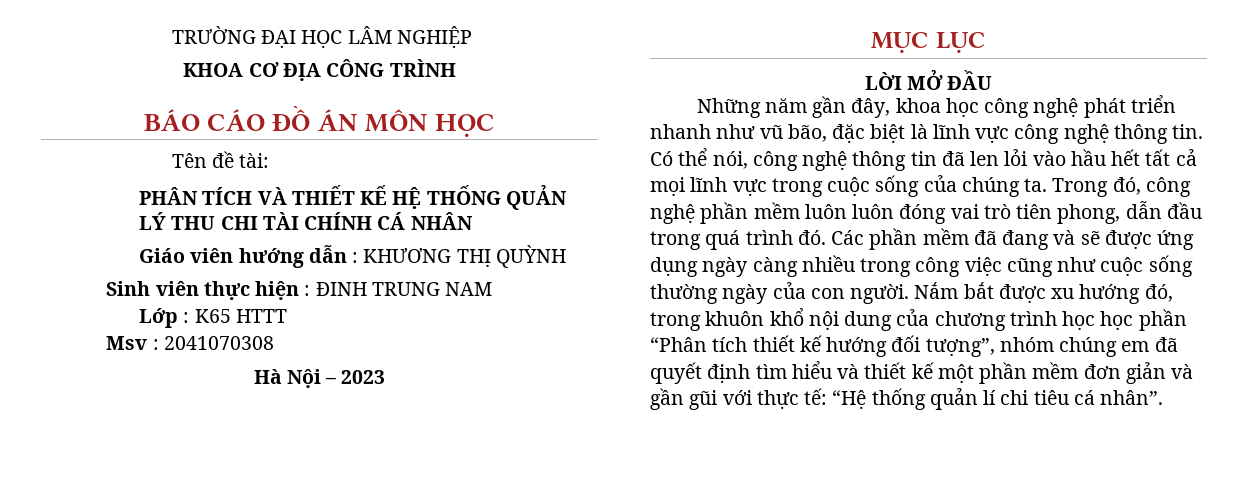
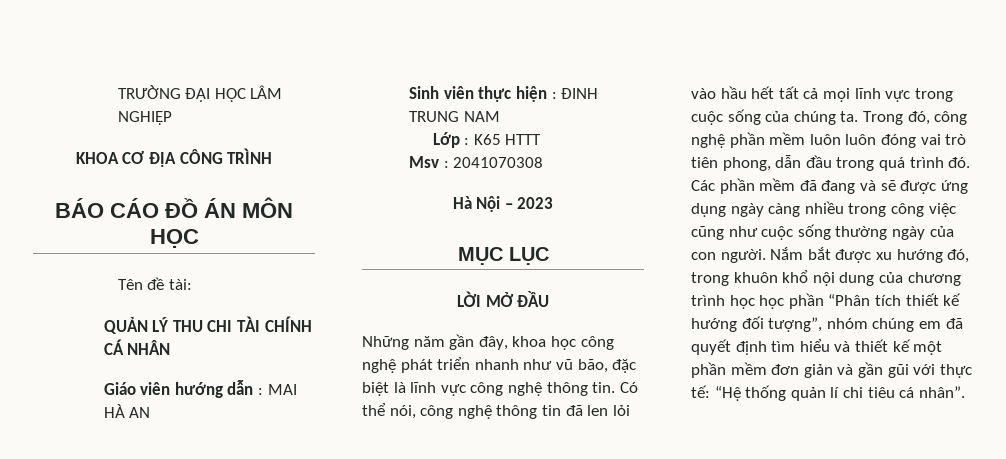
- PHÂN TÍCH VÀ THIẾT KẾ HỆ THỐNG QUẢN LÝ THU CHI TÀI CHÍNH CÁ NHÂN
+ QUẢN LÝ THU CHI TÀI CHÍNH CÁ NHÂN
- Giáo viên hướng dẫn : KHƯƠNG THỊ QUỲNH
+ Giáo viên hướng dẫn : MAI HÀ AN

